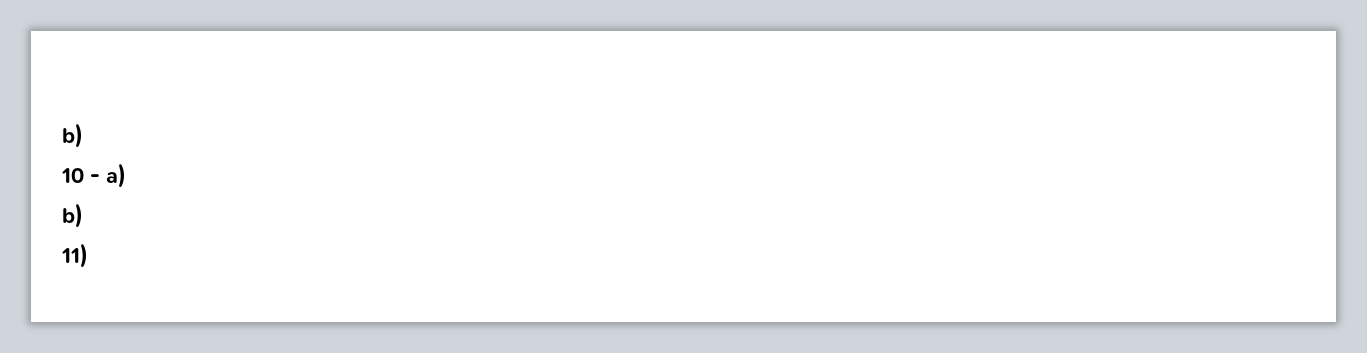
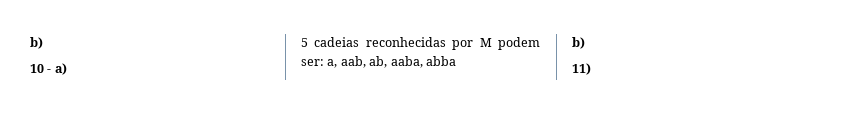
+ 5 cadeias reconhecidas por M podem ser: a, aab, ab, aaba, abba

